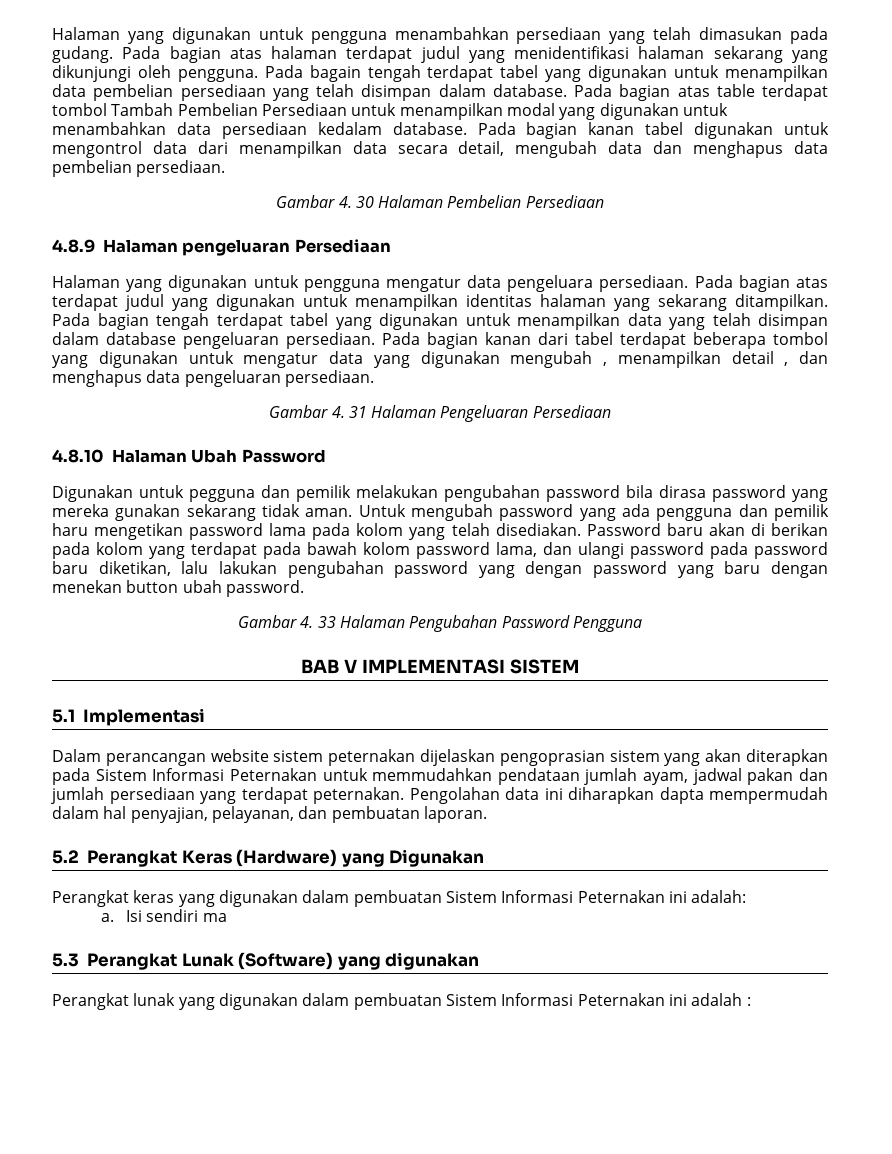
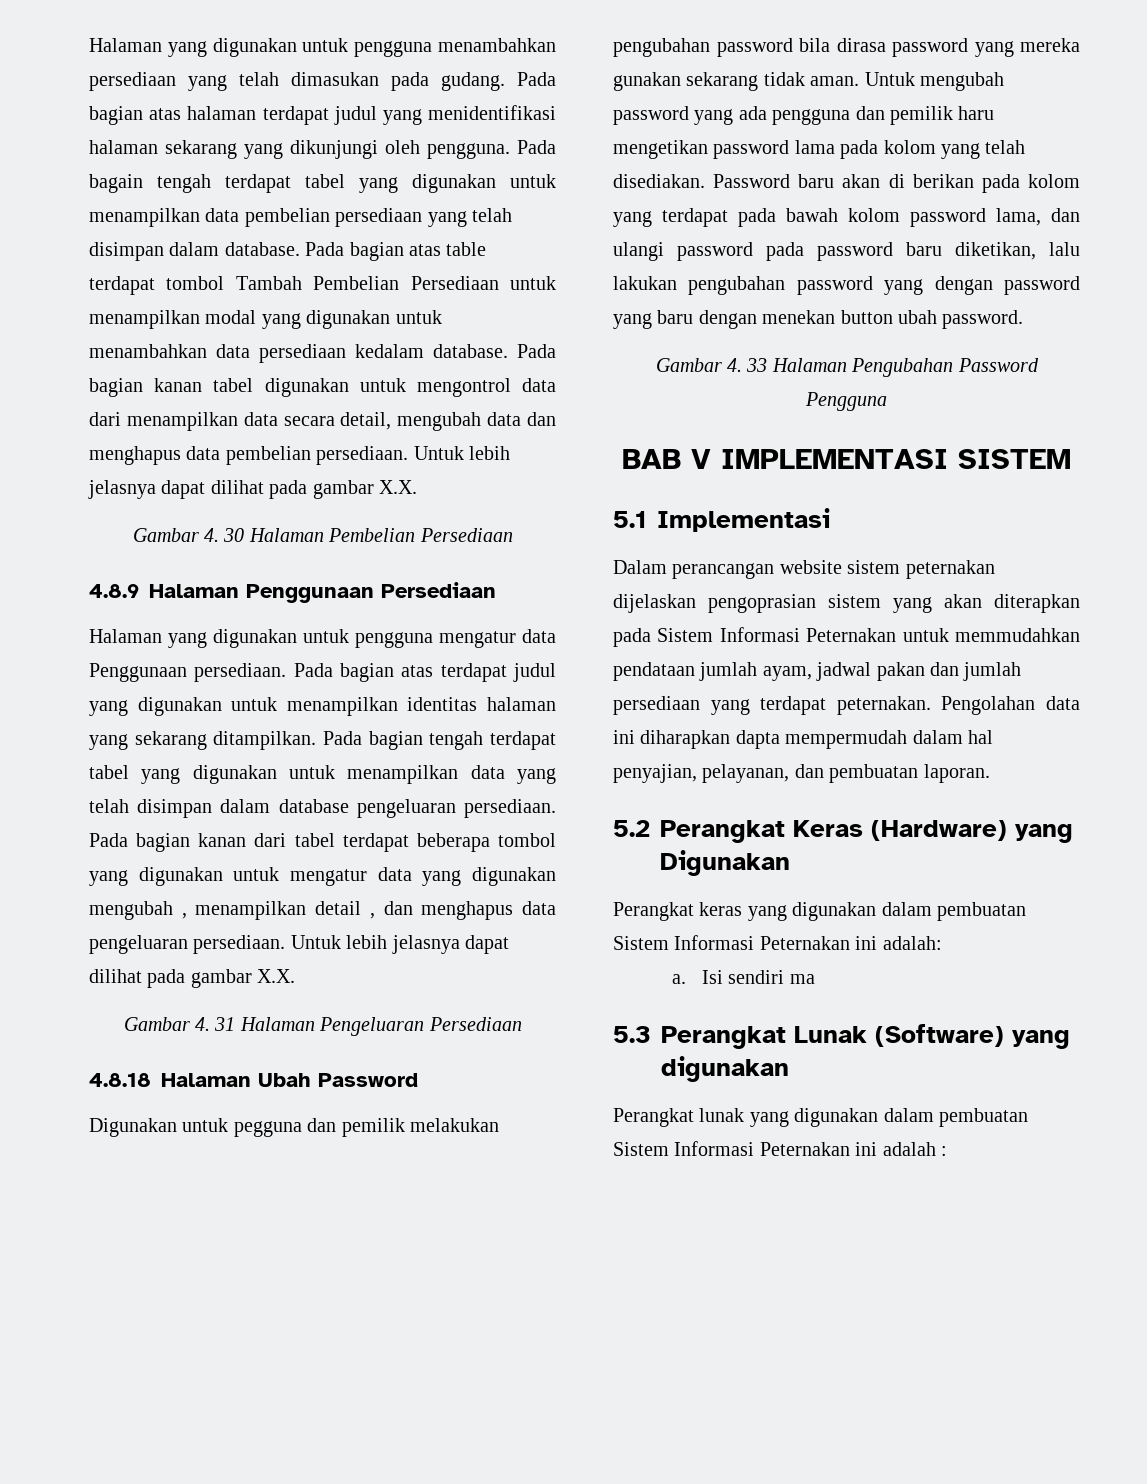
- Pada bagian kanan tabel digunakan untuk mengontrol data dari menampilkan data secara detail, mengubah data dan menghapus data pembelian persediaan.
+ Pada bagian kanan tabel digunakan untuk mengontrol data dari menampilkan data secara detail, mengubah data dan menghapus data pembelian persediaan. Untuk lebih jelasnya dapat dilihat pada gambar X.X.
- 4.8.9 Halaman pengeluaran Persediaan
+ 4.8.9 Halaman Penggunaan Persediaan
- Halaman yang digunakan untuk pengguna mengatur data pengeluara persediaan.
+ Halaman yang digunakan untuk pengguna mengatur data Penggunaan persediaan.
- Pada bagian kanan dari tabel terdapat beberapa tombol yang digunakan untuk mengatur data yang digunakan mengubah , menampilkan detail , dan menghapus data pengeluaran persediaan.
+ Pada bagian kanan dari tabel terdapat beberapa tombol yang digunakan untuk mengatur data yang digunakan mengubah , menampilkan detail , dan menghapus data pengeluaran persediaan. Untuk lebih jelasnya dapat dilihat pada gambar X.X.
- 4.8.10 Halaman Ubah Password
+ 4.8.18 Halaman Ubah Password

